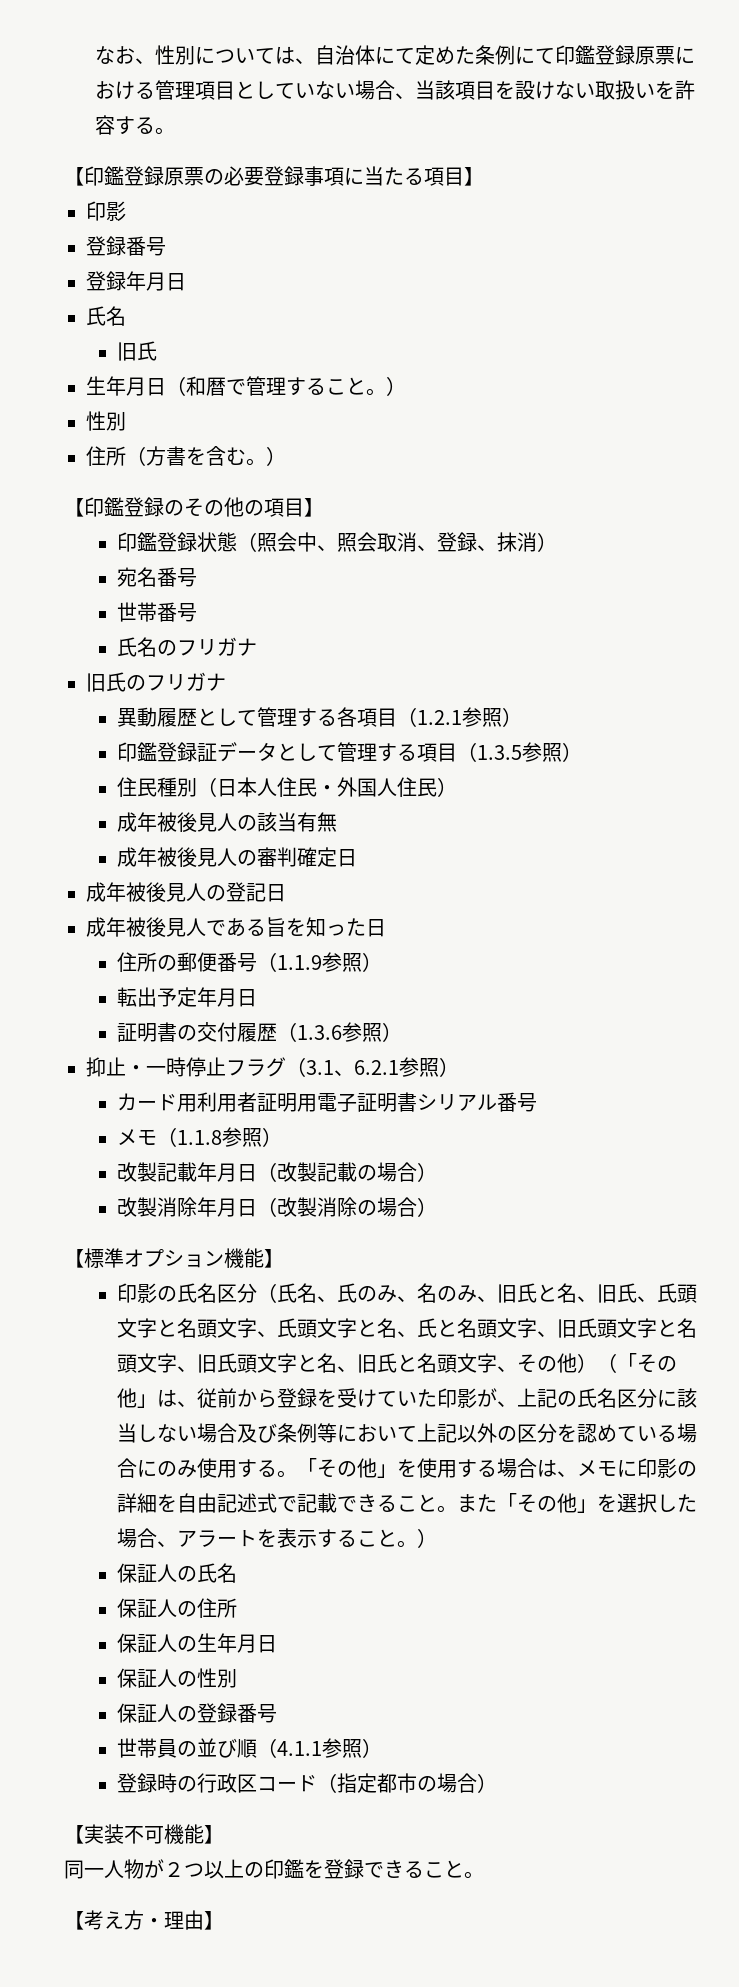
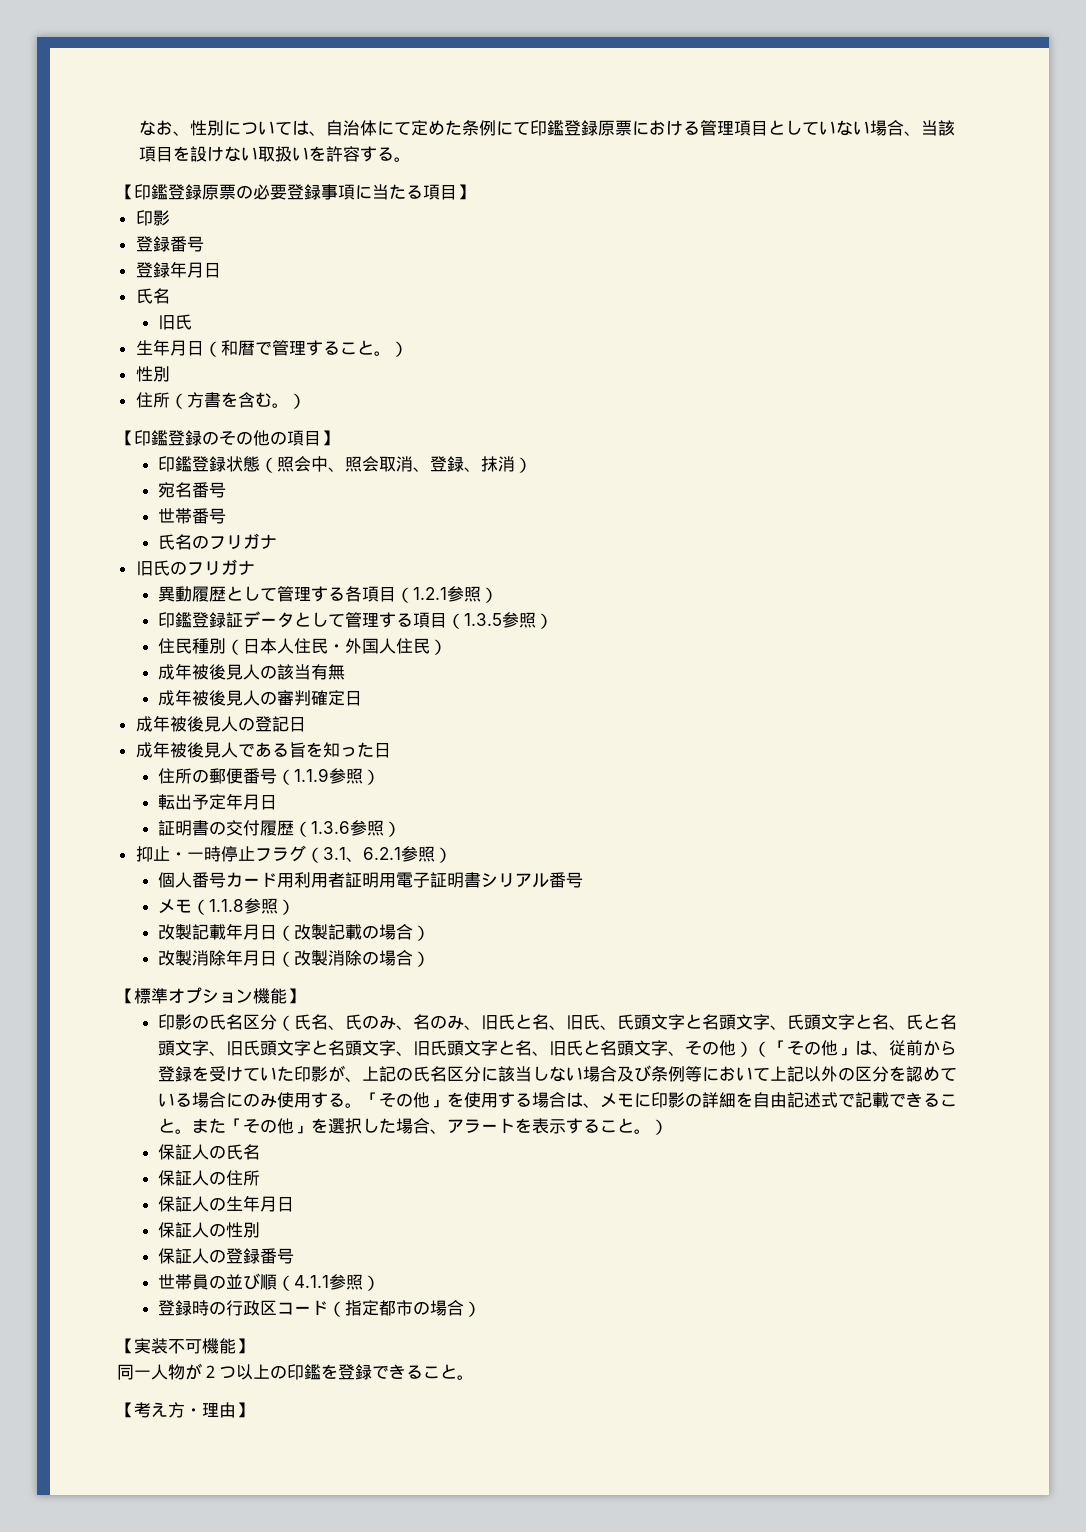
- カード用利用者証明用電子証明書シリアル番号
+ 個人番号カード用利用者証明用電子証明書シリアル番号

